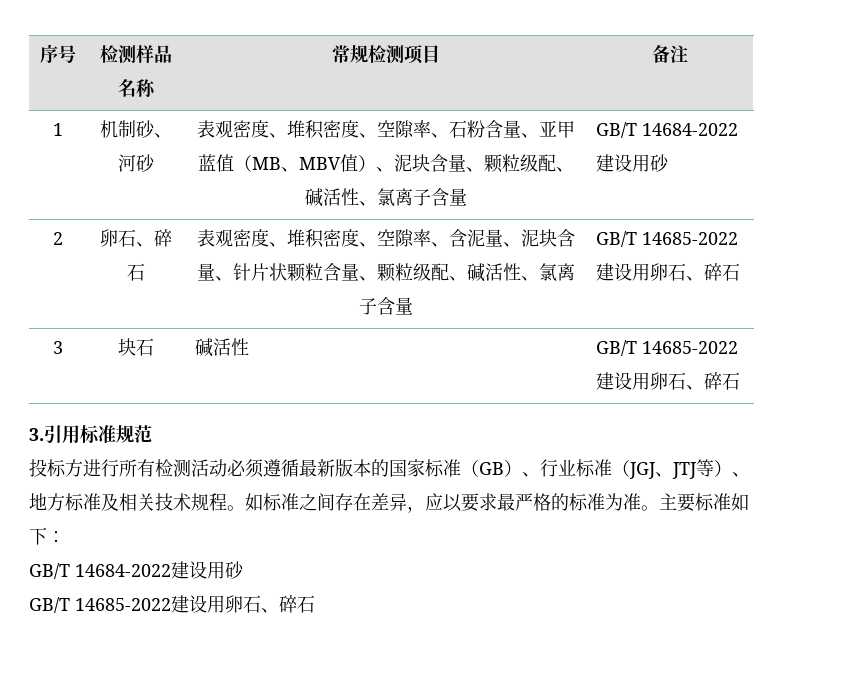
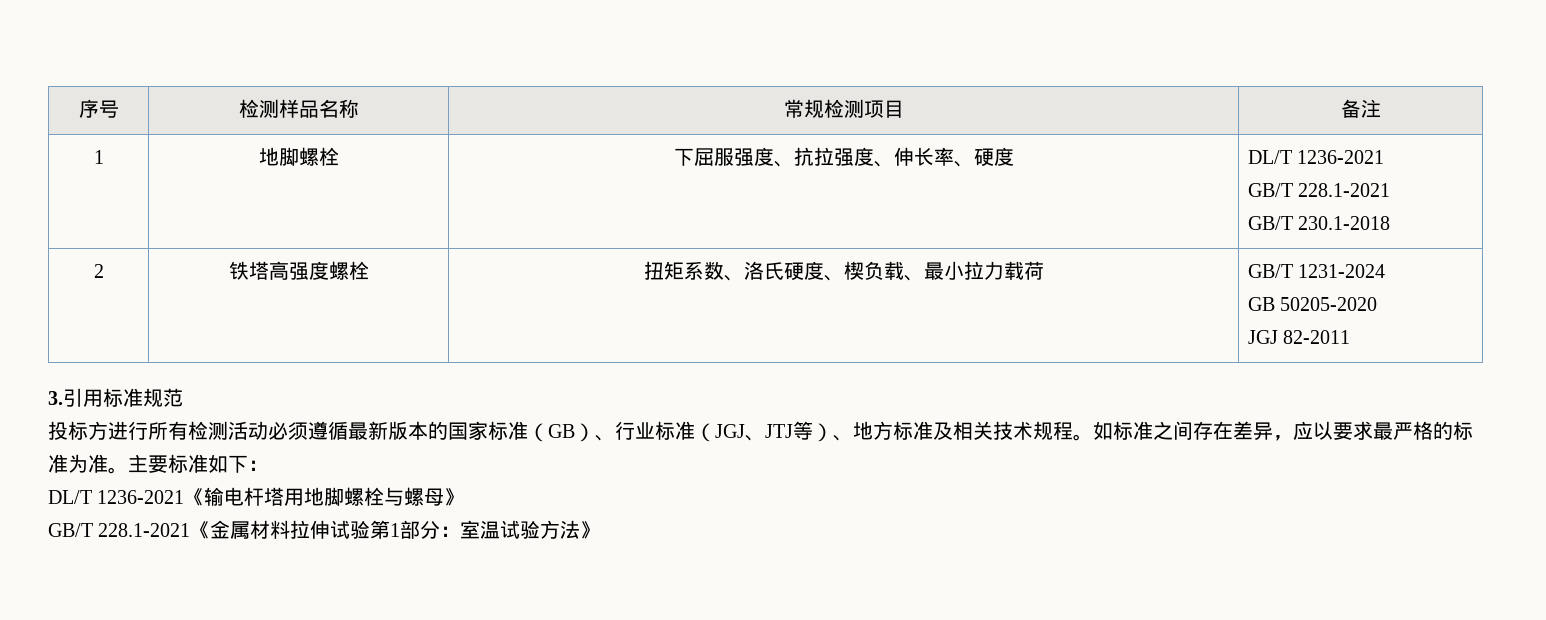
- 1 | 机制砂、河砂 | 表观密度、堆积密度、空隙率、石粉含量、亚甲蓝值（MB、MBV值）、泥块含量、颗粒级配、碱活性、氯离子含量 | GB/T 14684-2022建设用砂
- 2 | 卵石、碎石 | 表观密度、堆积密度、空隙率、含泥量、泥块含量、针片状颗粒含量、颗粒级配、碱活性、氯离子含量 | GB/T 14685-2022建设用卵石、碎石
- 3 | 块石 | 碱活性 | GB/T 14685-2022建设用卵石、碎石
+ 1 | 地脚螺栓 | 下屈服强度、抗拉强度、伸长率、硬度 | DL/T 1236-2021
+ GB/T 228.1-2021
+ GB/T 230.1-2018
+ 2 | 铁塔高强度螺栓 | 扭矩系数、洛氏硬度、楔负载、最小拉力载荷 | GB/T 1231-2024
+ GB 50205-2020
+ JGJ 82-2011
  主要标准如下：
- GB/T 14684-2022建设用砂
- GB/T 14685-2022建设用卵石、碎石
+ DL/T 1236-2021《输电杆塔用地脚螺栓与螺母》
+ GB/T 228.1-2021《金属材料拉伸试验第1部分：室温试验方法》

